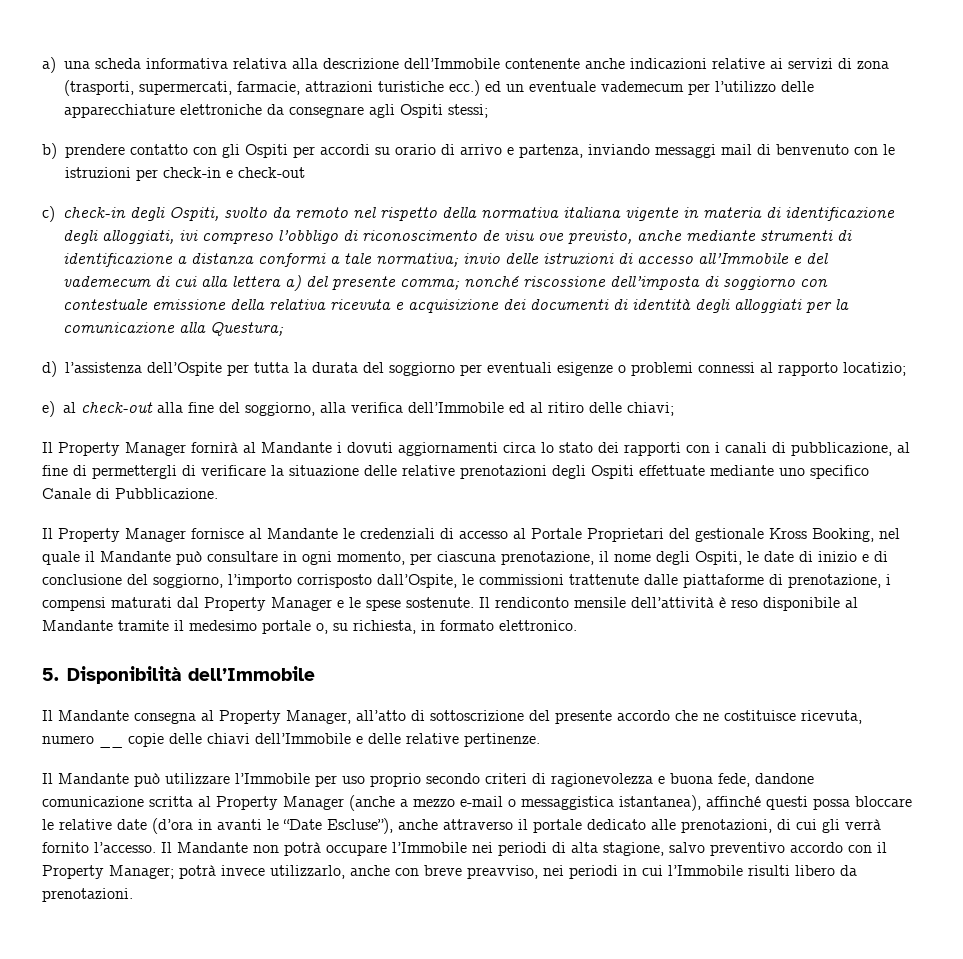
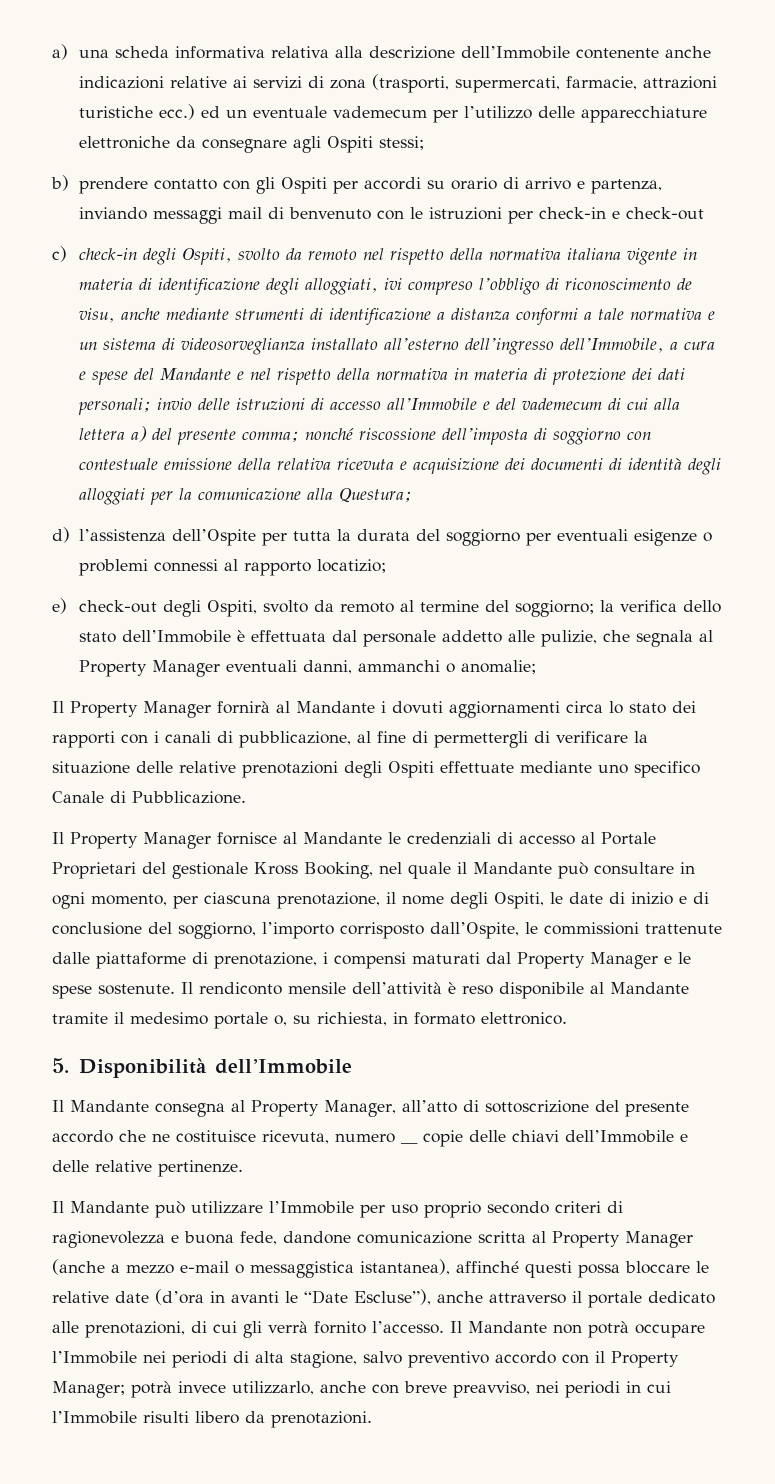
- c) check-in degli Ospiti, svolto da remoto nel rispetto della normativa italiana vigente in materia di identificazione degli alloggiati, ivi compreso l’obbligo di riconoscimento de visu ove previsto, anche mediante strumenti di identificazione a distanza conformi a tale normativa;
+ c) check-in degli Ospiti, svolto da remoto nel rispetto della normativa italiana vigente in materia di identificazione degli alloggiati, ivi compreso l’obbligo di riconoscimento de visu, anche mediante strumenti di identificazione a distanza conformi a tale normativa e un sistema di videosorveglianza installato all’esterno dell’ingresso dell’Immobile, a cura e spese del Mandante e nel rispetto della normativa in materia di protezione dei dati personali;
- e) al check-out alla fine del soggiorno, alla verifica dell’Immobile ed al ritiro delle chiavi;
+ e) check-out degli Ospiti, svolto da remoto al termine del soggiorno; la verifica dello stato dell’Immobile è effettuata dal personale addetto alle pulizie, che segnala al Property Manager eventuali danni, ammanchi o anomalie;

